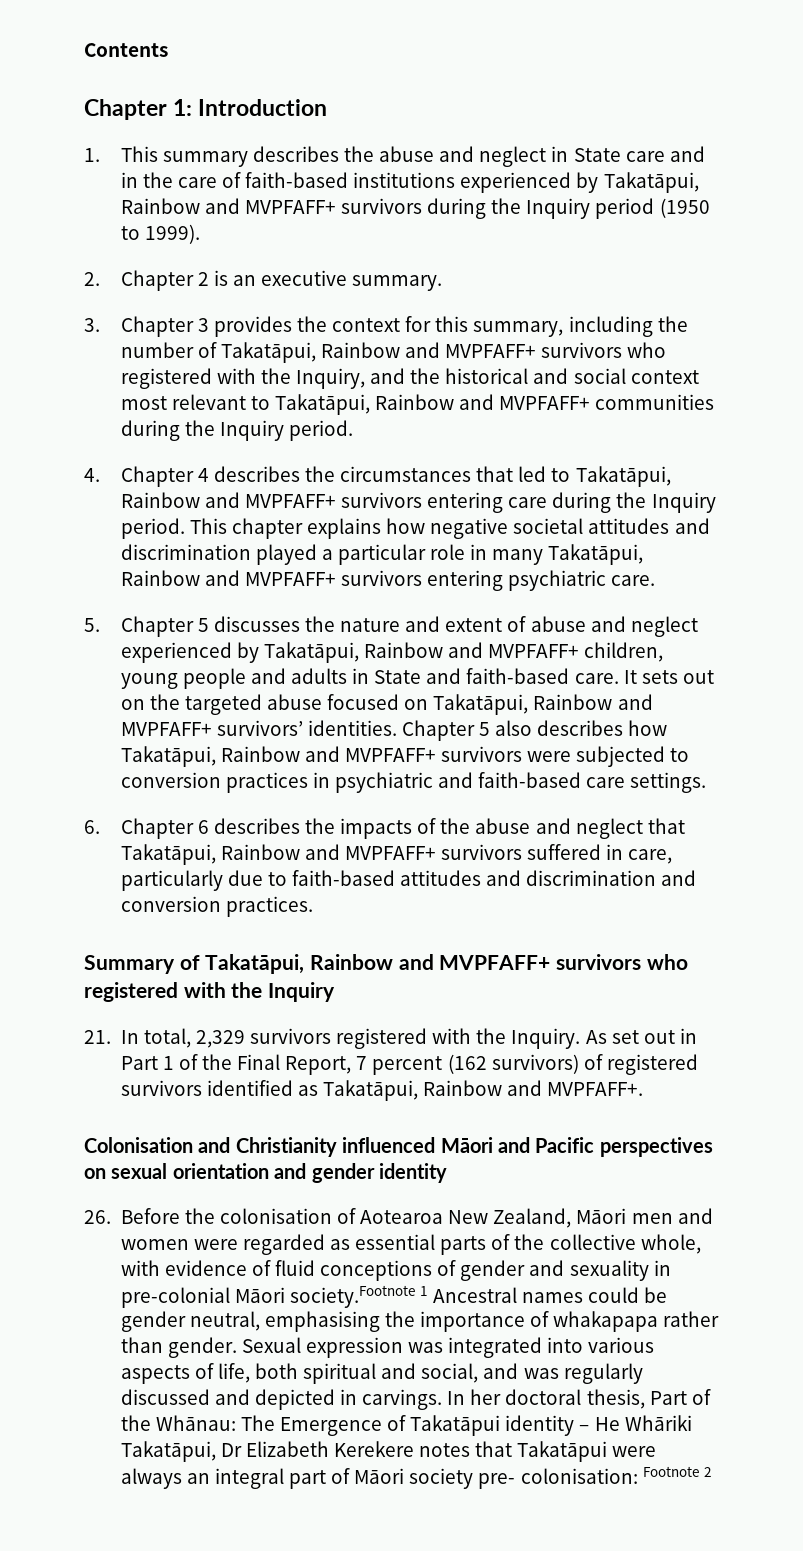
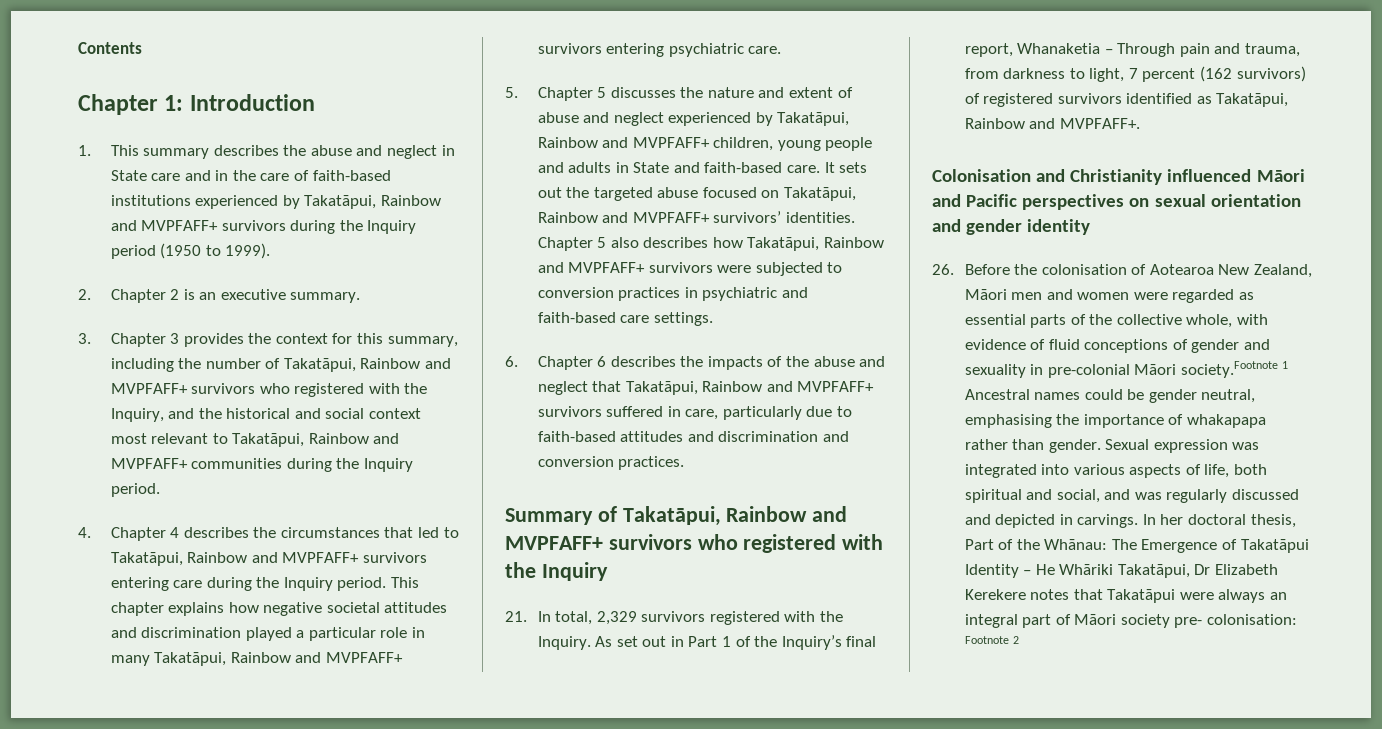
- It sets out on the targeted abuse focused on Takatāpui, Rainbow and MVPFAFF+ survivors’ identities.
+ It sets out the targeted abuse focused on Takatāpui, Rainbow and MVPFAFF+ survivors’ identities.
- As set out in Part 1 of the Final Report, 7 percent (162 survivors) of registered survivors identified as Takatāpui, Rainbow and MVPFAFF+.
+ As set out in Part 1 of the Inquiry’s final report, Whanaketia – Through pain and trauma, from darkness to light, 7 percent (162 survivors) of registered survivors identified as Takatāpui, Rainbow and MVPFAFF+.
- In her doctoral thesis, Part of the Whānau: The Emergence of Takatāpui identity – He Whāriki Takatāpui, Dr Elizabeth Kerekere notes that Takatāpui were always an integral part of Māori society pre- colonisation: Footnote 2
+ In her doctoral thesis, Part of the Whānau: The Emergence of Takatāpui Identity – He Whāriki Takatāpui, Dr Elizabeth Kerekere notes that Takatāpui were always an integral part of Māori society pre- colonisation: Footnote 2

